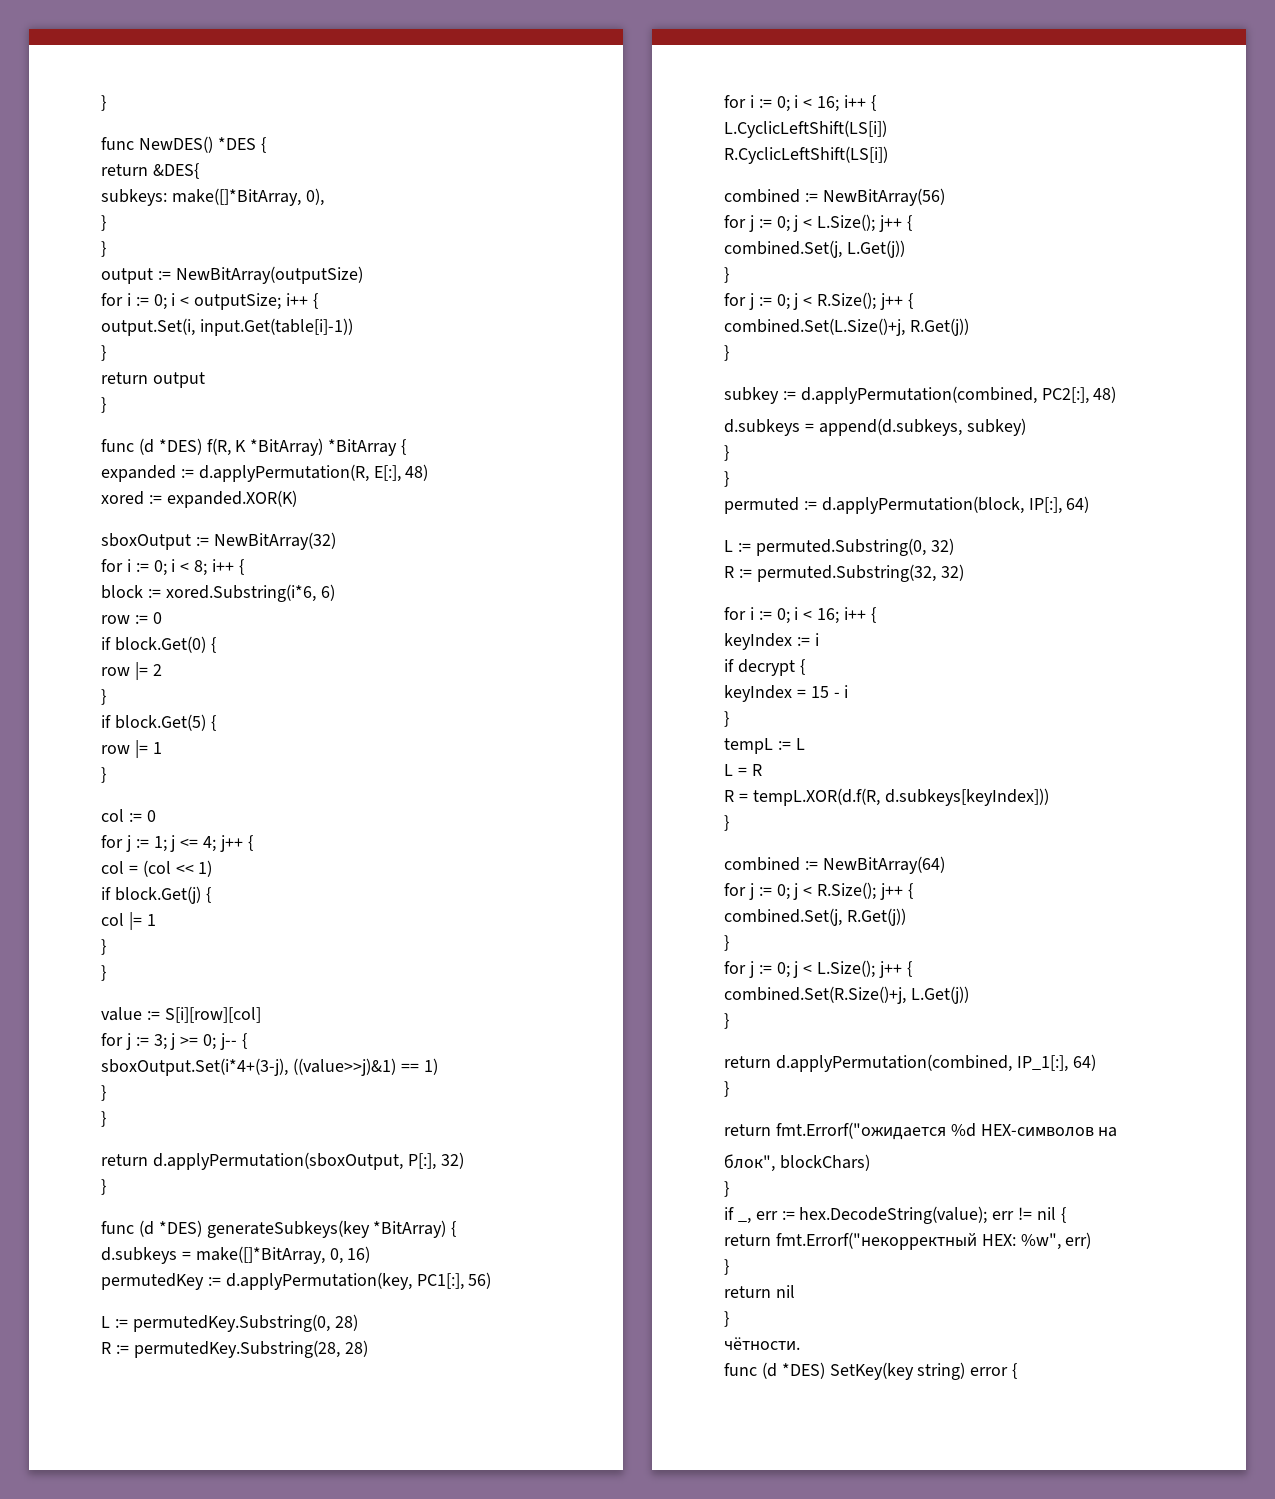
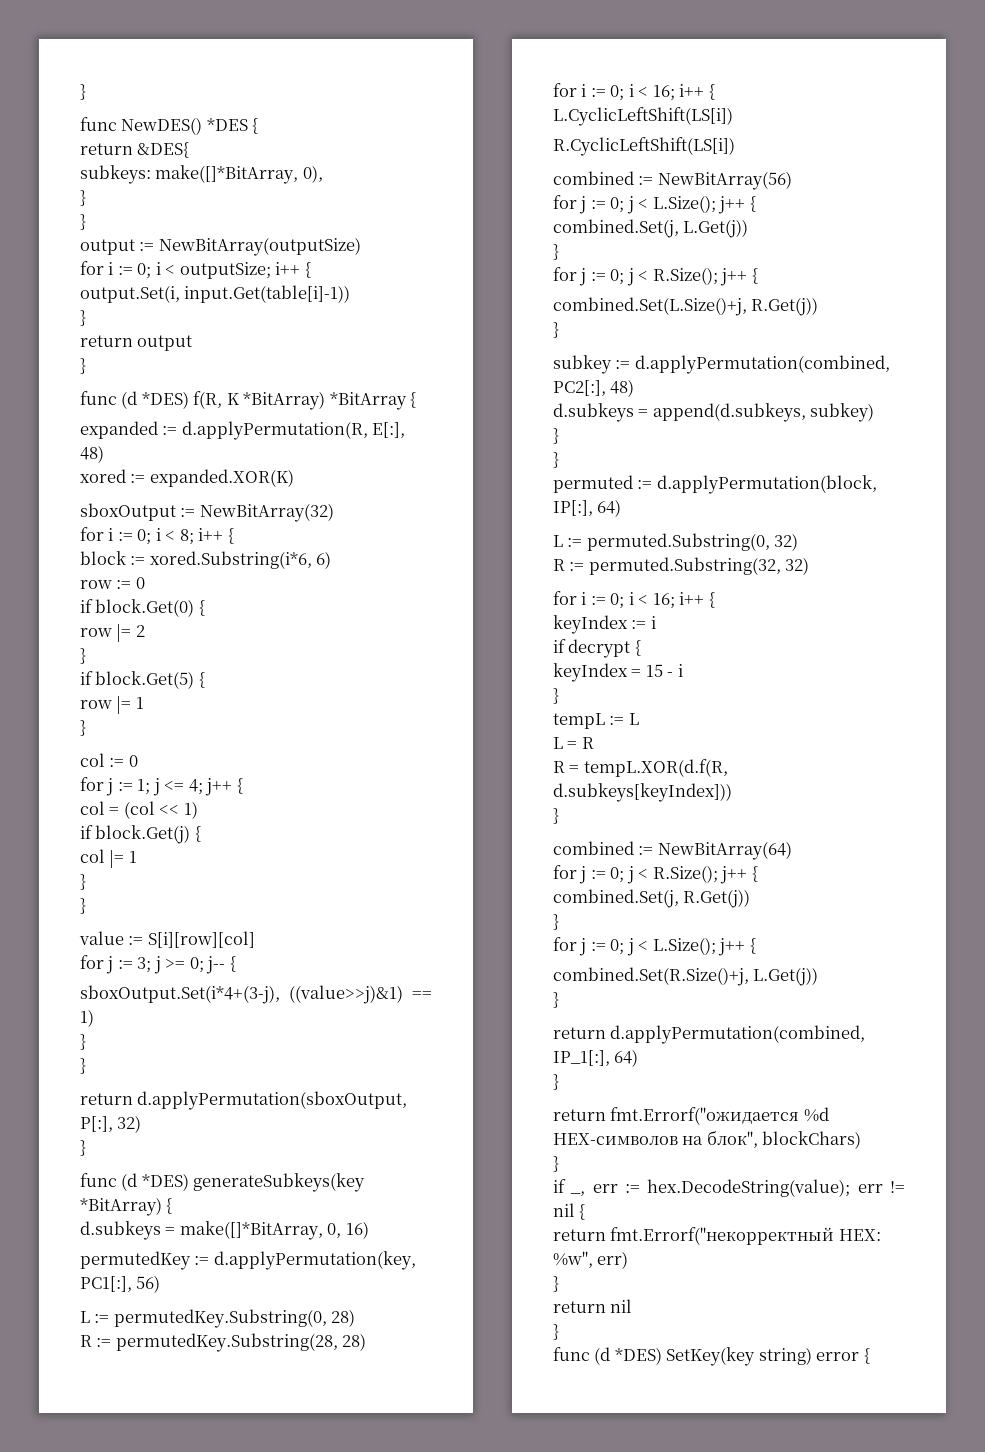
- return fmt.Errorf("ожидается %d HEX-символов на
- блок", blockChars)
+ return fmt.Errorf("ожидается %d HEX-символов на блок", blockChars)
- чётности.

